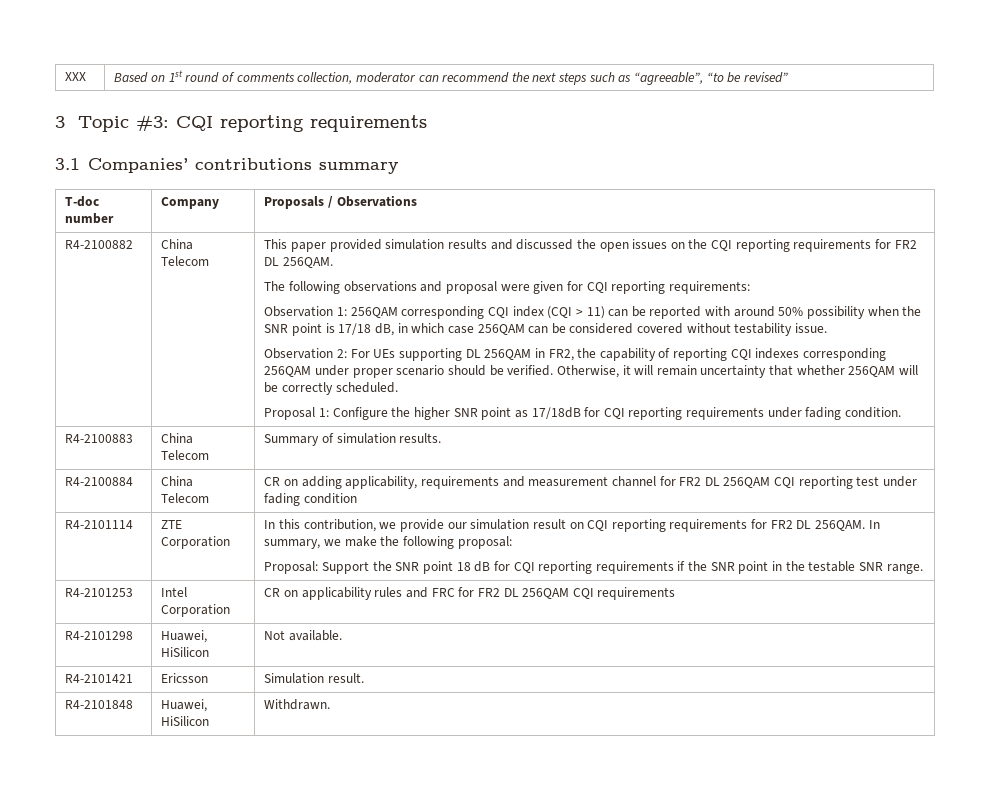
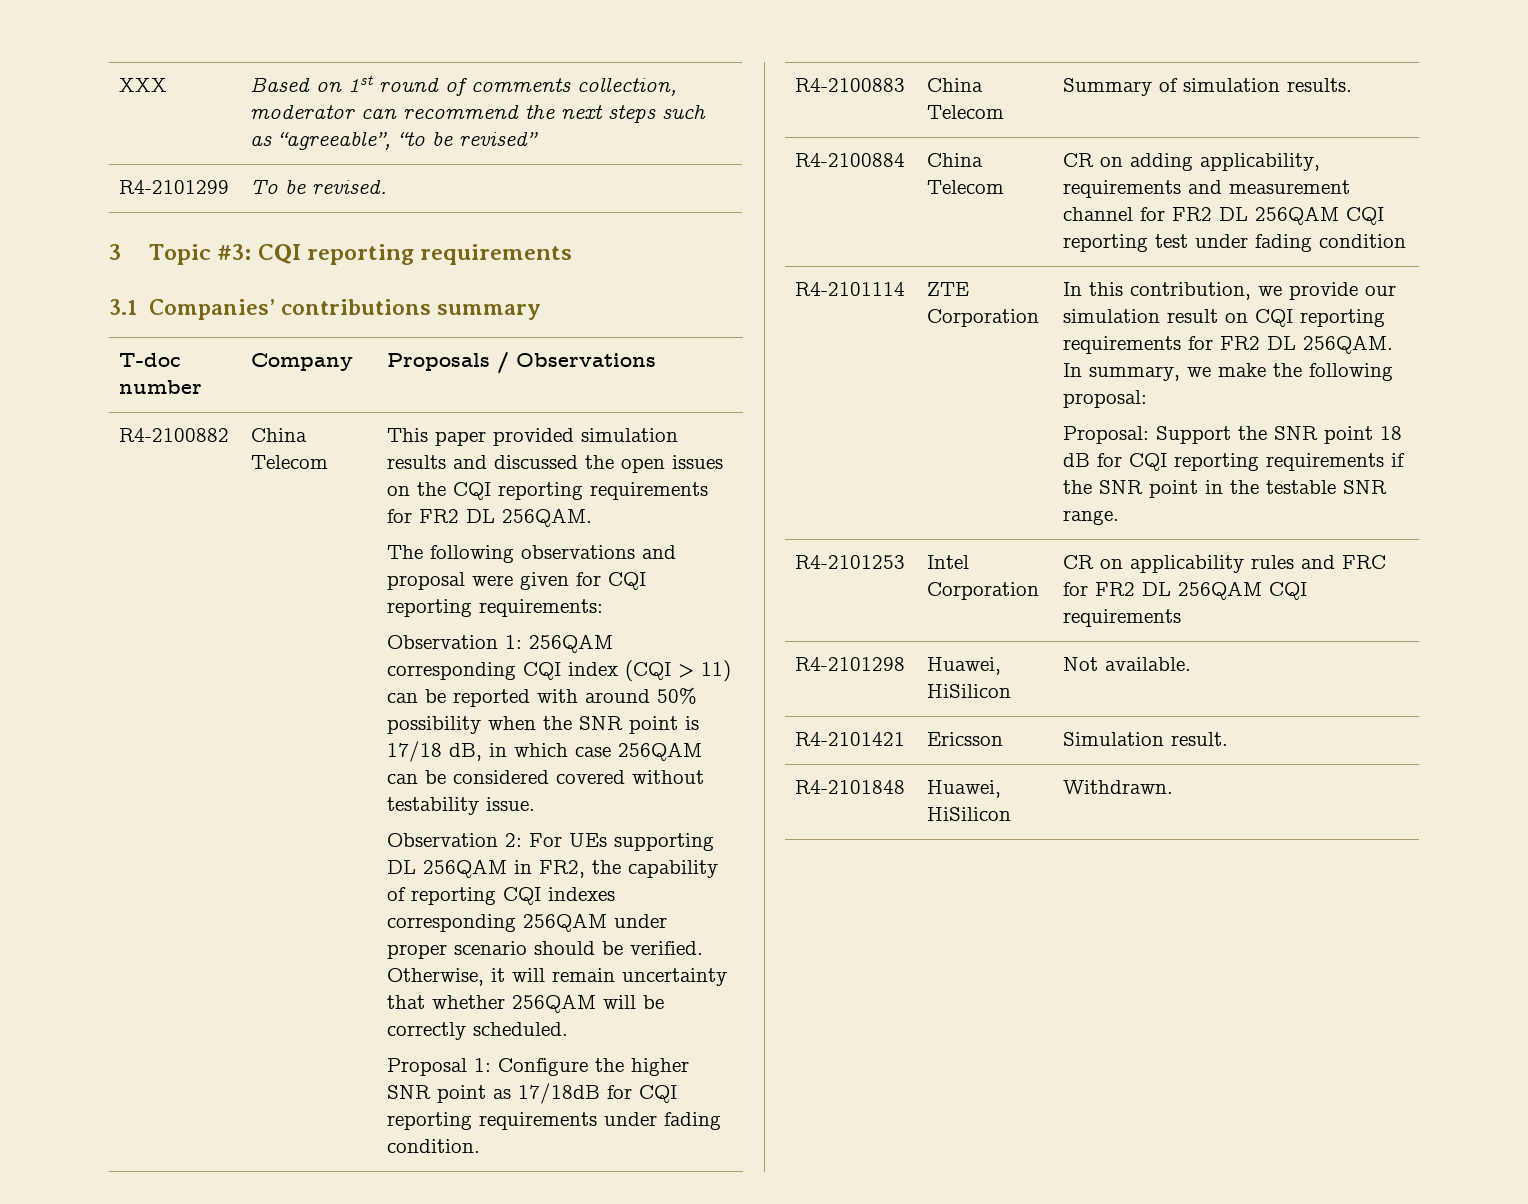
+ R4-2101299 | To be revised.

